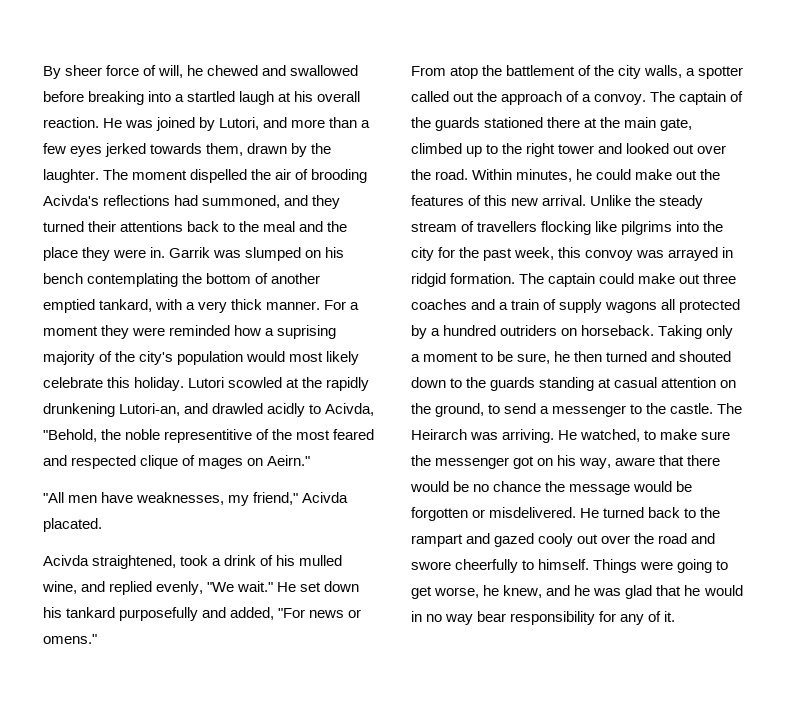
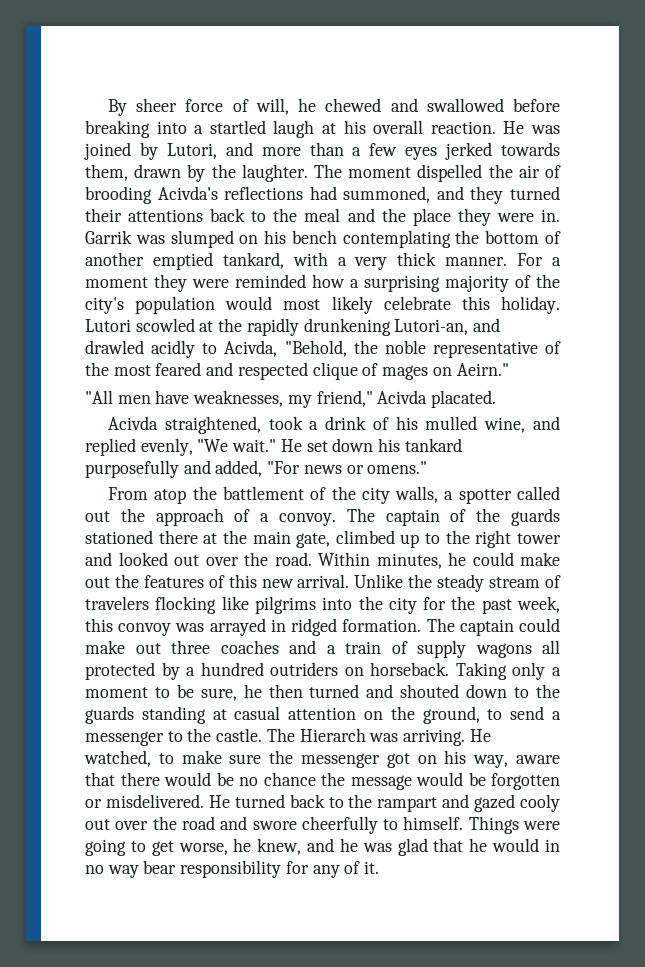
- For a moment they were reminded how a suprising majority of the city's population would most likely celebrate this holiday.
+ For a moment they were reminded how a surprising majority of the city's population would most likely celebrate this holiday.
- Lutori scowled at the rapidly drunkening Lutori-an, and drawled acidly to Acivda, "Behold, the noble representitive of the most feared and respected clique of mages on Aeirn."
+ Lutori scowled at the rapidly drunkening Lutori-an, and drawled acidly to Acivda, "Behold, the noble representative of the most feared and respected clique of mages on Aeirn."
- Unlike the steady stream of travellers flocking like pilgrims into the city for the past week, this convoy was arrayed in ridgid formation.
+ Unlike the steady stream of travelers flocking like pilgrims into the city for the past week, this convoy was arrayed in ridged formation.
- The Heirarch was arriving.
+ The Hierarch was arriving.

